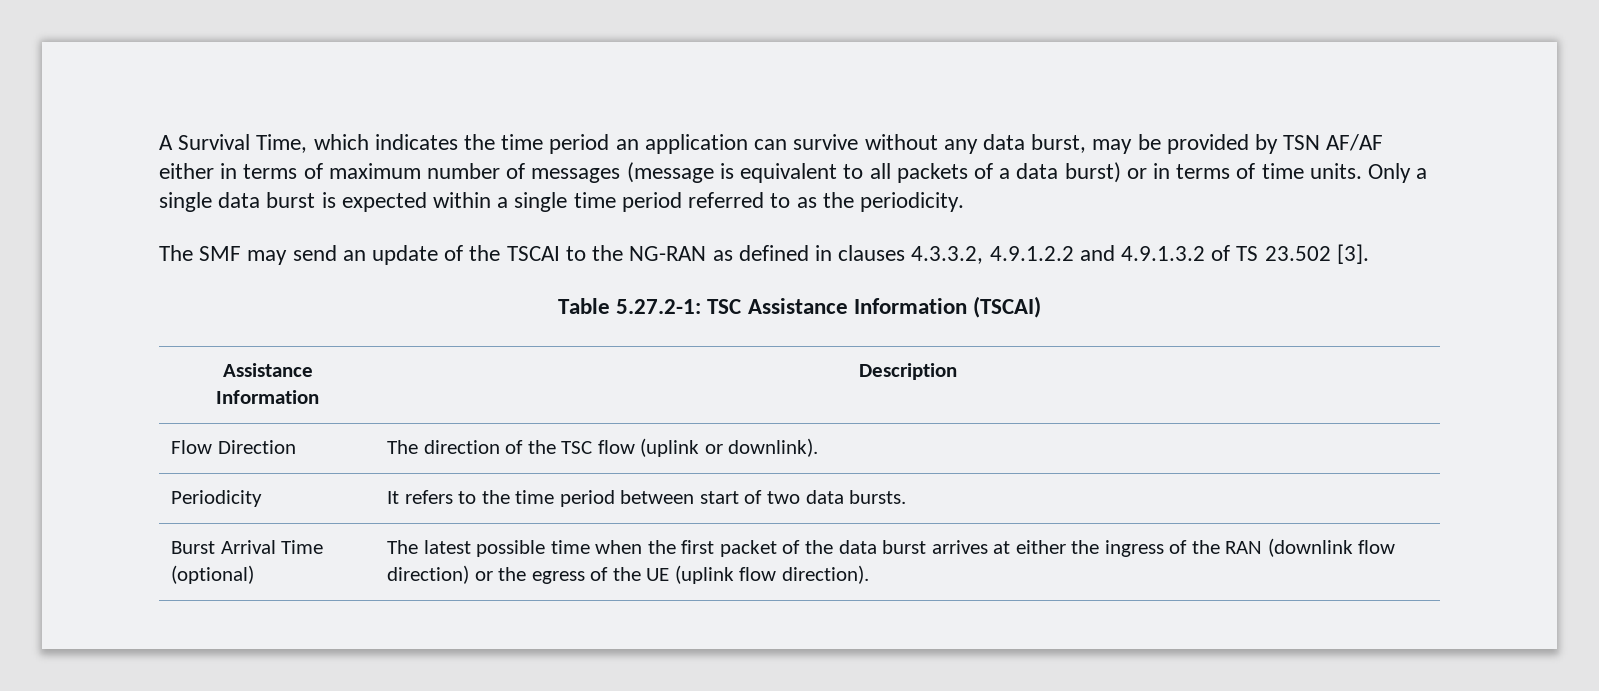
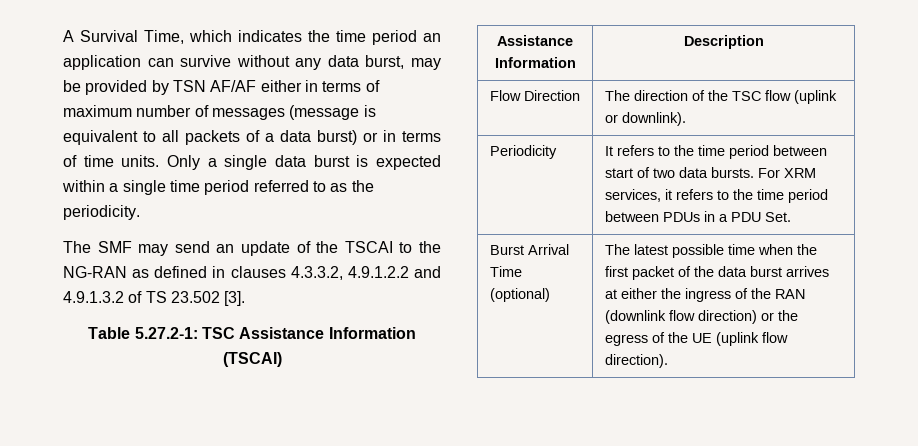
- Periodicity | It refers to the time period between start of two data bursts.
+ Periodicity | It refers to the time period between start of two data bursts. For XRM services, it refers to the time period between PDUs in a PDU Set.

